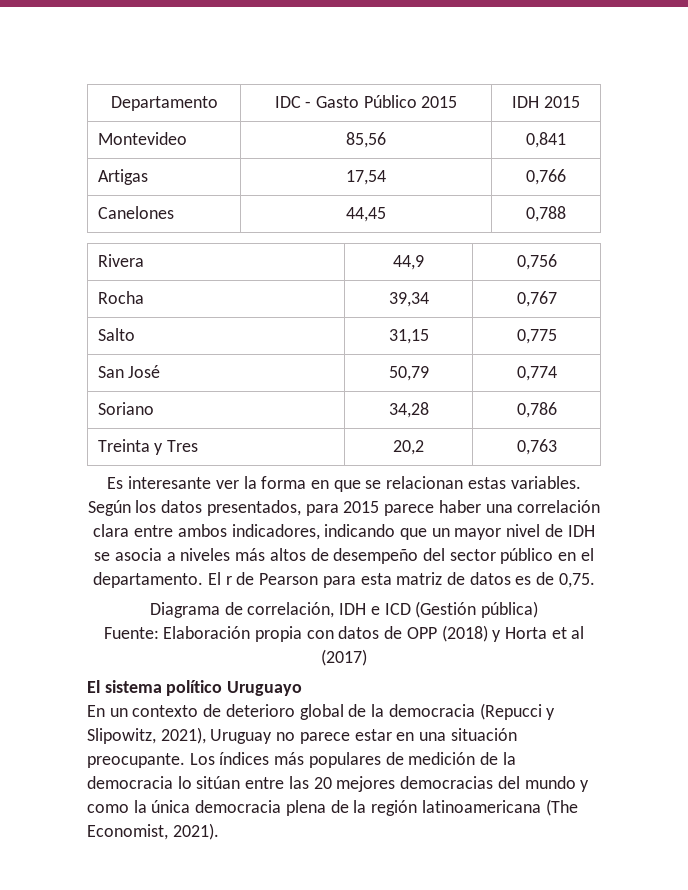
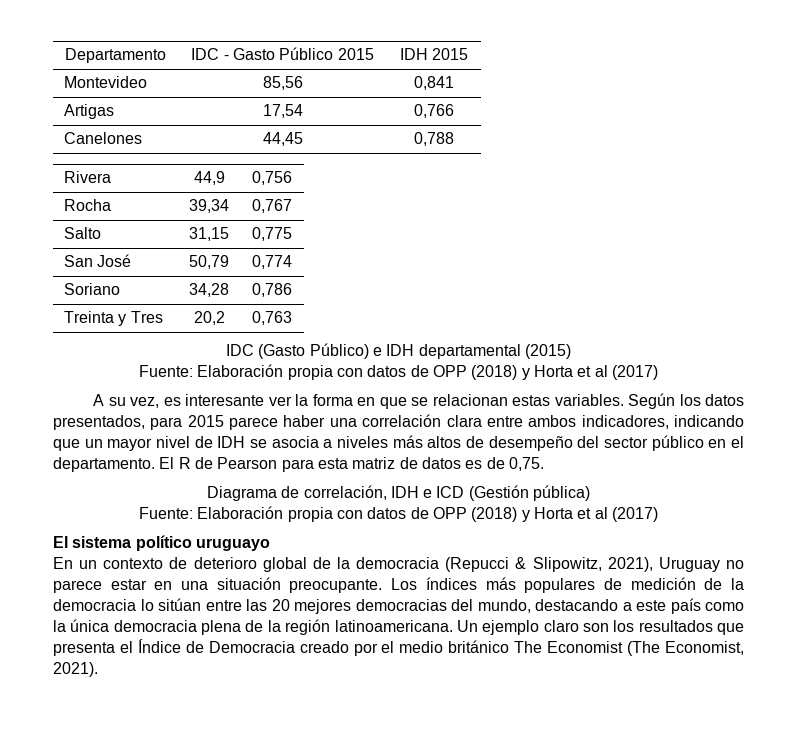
- Es interesante ver la forma en que se relacionan estas variables.
+ IDC (Gasto Público) e IDH departamental (2015)
+ Fuente: Elaboración propia con datos de OPP (2018) y Horta et al (2017)
+ A su vez, es interesante ver la forma en que se relacionan estas variables.
- El r de Pearson para esta matriz de datos es de 0,75.
+ El R de Pearson para esta matriz de datos es de 0,75.
- El sistema político Uruguayo
+ El sistema político uruguayo
- En un contexto de deterioro global de la democracia (Repucci y Slipowitz, 2021), Uruguay no parece estar en una situación preocupante.
+ En un contexto de deterioro global de la democracia (Repucci & Slipowitz, 2021), Uruguay no parece estar en una situación preocupante.
- Los índices más populares de medición de la democracia lo sitúan entre las 20 mejores democracias del mundo y como la única democracia plena de la región latinoamericana (The Economist, 2021).
+ Los índices más populares de medición de la democracia lo sitúan entre las 20 mejores democracias del mundo, destacando a este país como la única democracia plena de la región latinoamericana. Un ejemplo claro son los resultados que presenta el Índice de Democracia creado por el medio británico The Economist (The Economist, 2021).

